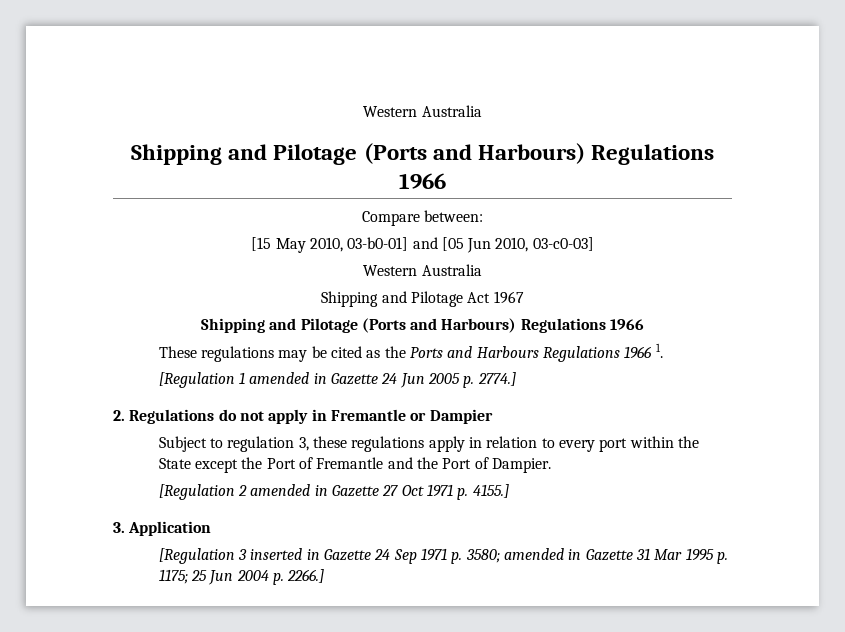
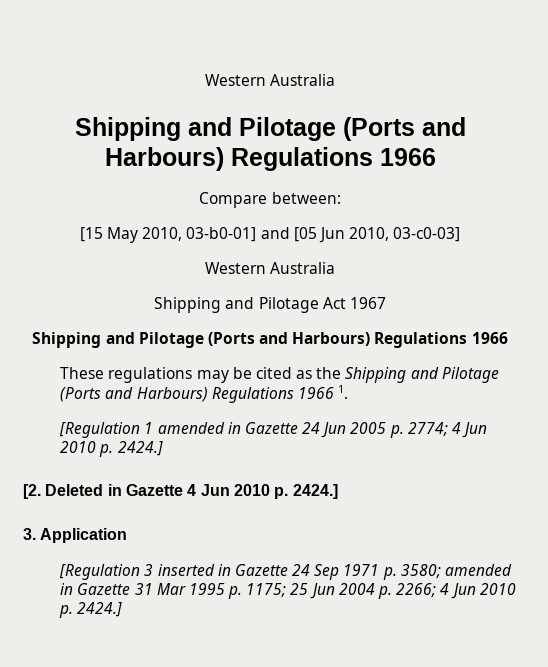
- These regulations may be cited as the Ports and Harbours Regulations 1966 1.
+ These regulations may be cited as the Shipping and Pilotage (Ports and Harbours) Regulations 1966 1.
- [Regulation 1 amended in Gazette 24 Jun 2005 p. 2774.]
- 2. Regulations do not apply in Fremantle or Dampier
- Subject to regulation 3, these regulations apply in relation to every port within the State except the Port of Fremantle and the Port of Dampier.
- [Regulation 2 amended in Gazette 27 Oct 1971 p. 4155.]
+ [Regulation 1 amended in Gazette 24 Jun 2005 p. 2774; 4 Jun 2010 p. 2424.]
+ [2. Deleted in Gazette 4 Jun 2010 p. 2424.]
- [Regulation 3 inserted in Gazette 24 Sep 1971 p. 3580; amended in Gazette 31 Mar 1995 p. 1175; 25 Jun 2004 p. 2266.]
+ [Regulation 3 inserted in Gazette 24 Sep 1971 p. 3580; amended in Gazette 31 Mar 1995 p. 1175; 25 Jun 2004 p. 2266; 4 Jun 2010 p. 2424.]

